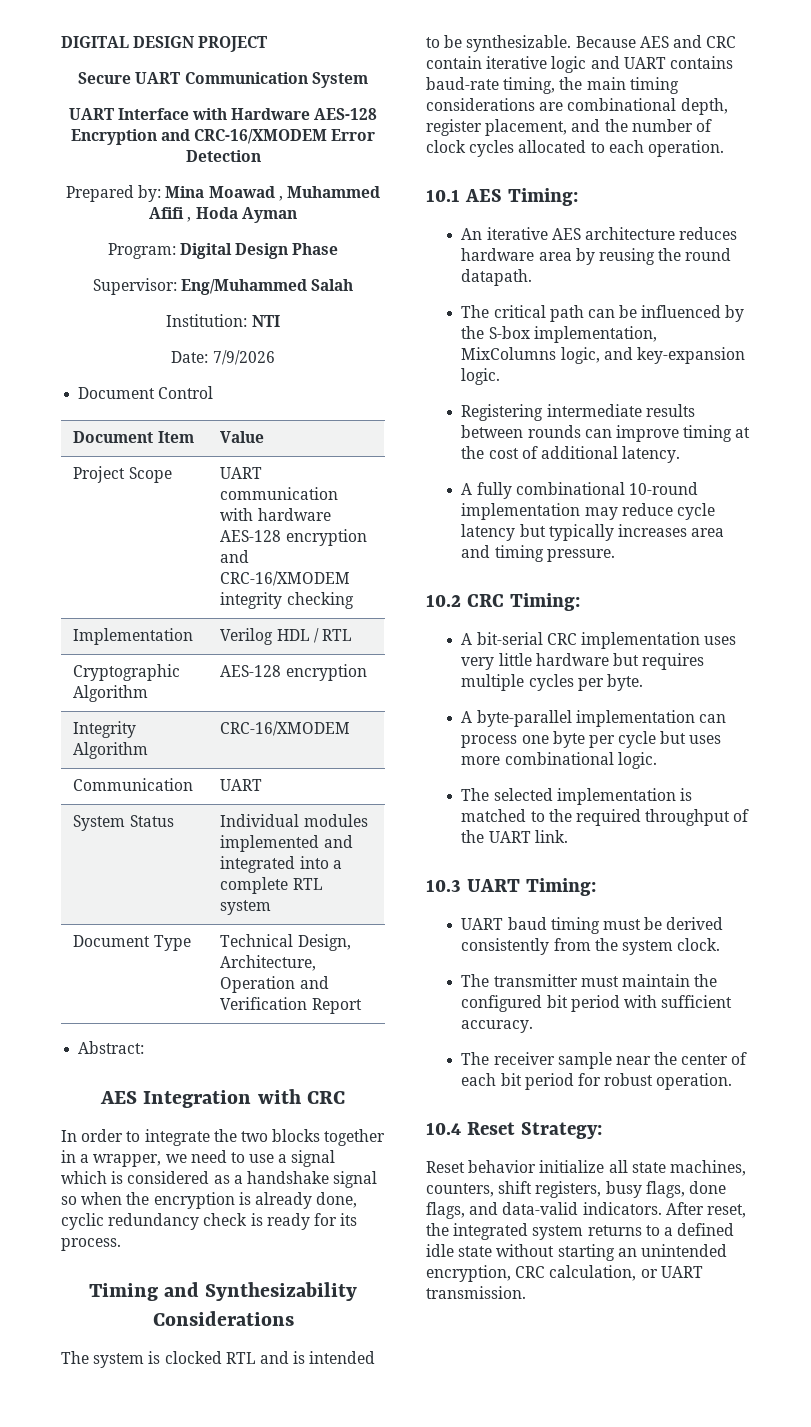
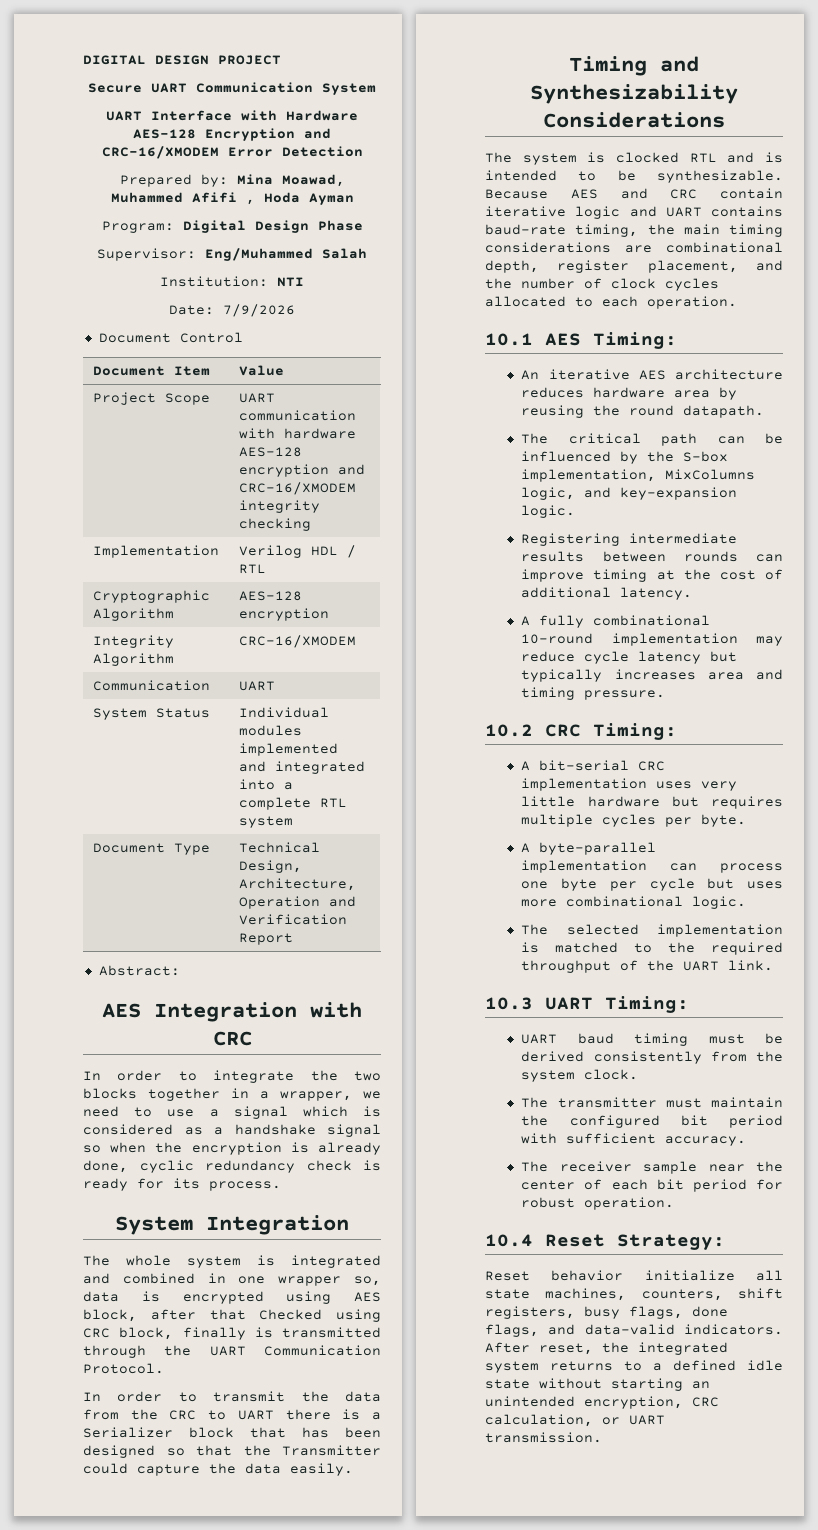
- Prepared by: Mina Moawad , Muhammed Afifi , Hoda Ayman
+ Prepared by: Mina Moawad, Muhammed Afifi , Hoda Ayman
+ System Integration
+ The whole system is integrated and combined in one wrapper so, data is encrypted using AES block, after that Checked using CRC block, finally is transmitted through the UART Communication Protocol.
+ In order to transmit the data from the CRC to UART there is a Serializer block that has been designed so that the Transmitter could capture the data easily.

